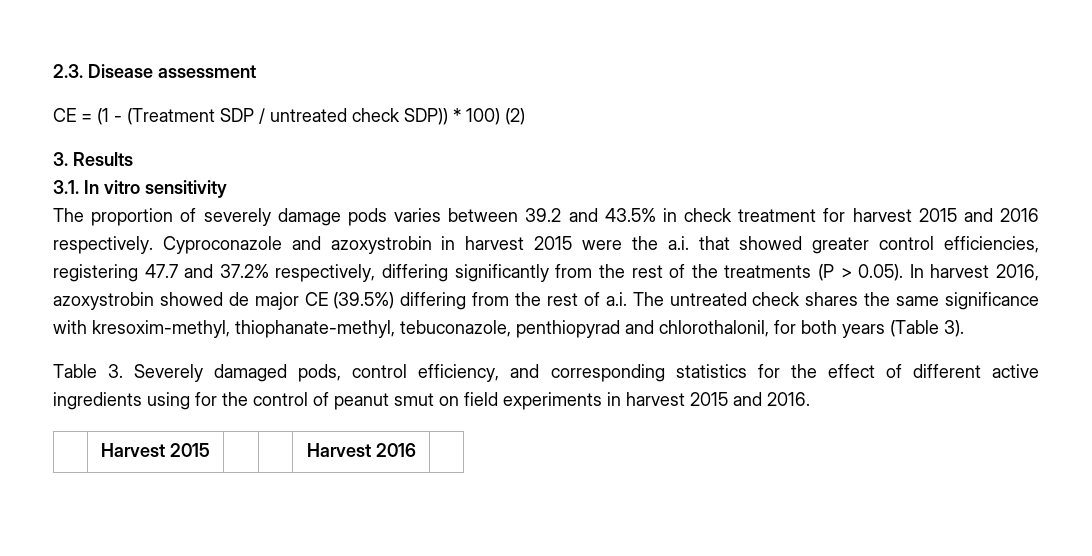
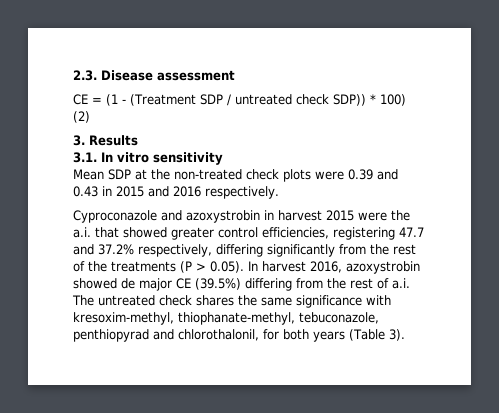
- The proportion of severely damage pods varies between 39.2 and 43.5% in check treatment for harvest 2015 and 2016 respectively. Cyproconazole and azoxystrobin in harvest 2015 were the a.i. that showed greater control efficiencies, registering 47.7 and 37.2% respectively, differing significantly from the rest of the treatments (P > 0.05). In harvest 2016, azoxystrobin showed de major CE (39.5%) differing from the rest of a.i. The untreated check shares the same significance with kresoxim-methyl, thiophanate-methyl, tebuconazole, penthiopyrad and chlorothalonil, for both years (Table 3).
+ Mean SDP at the non-treated check plots were 0.39 and 0.43 in 2015 and 2016 respectively.
+ Cyproconazole and azoxystrobin in harvest 2015 were the a.i. that showed greater control efficiencies, registering 47.7 and 37.2% respectively, differing significantly from the rest of the treatments (P > 0.05). In harvest 2016, azoxystrobin showed de major CE (39.5%) differing from the rest of a.i. The untreated check shares the same significance with kresoxim-methyl, thiophanate-methyl, tebuconazole, penthiopyrad and chlorothalonil, for both years (Table 3).
- Table 3. Severely damaged pods, control efficiency, and corresponding statistics for the effect of different active ingredients using for the control of peanut smut on field experiments in harvest 2015 and 2016.
- | Harvest 2015 | | | Harvest 2016 |

